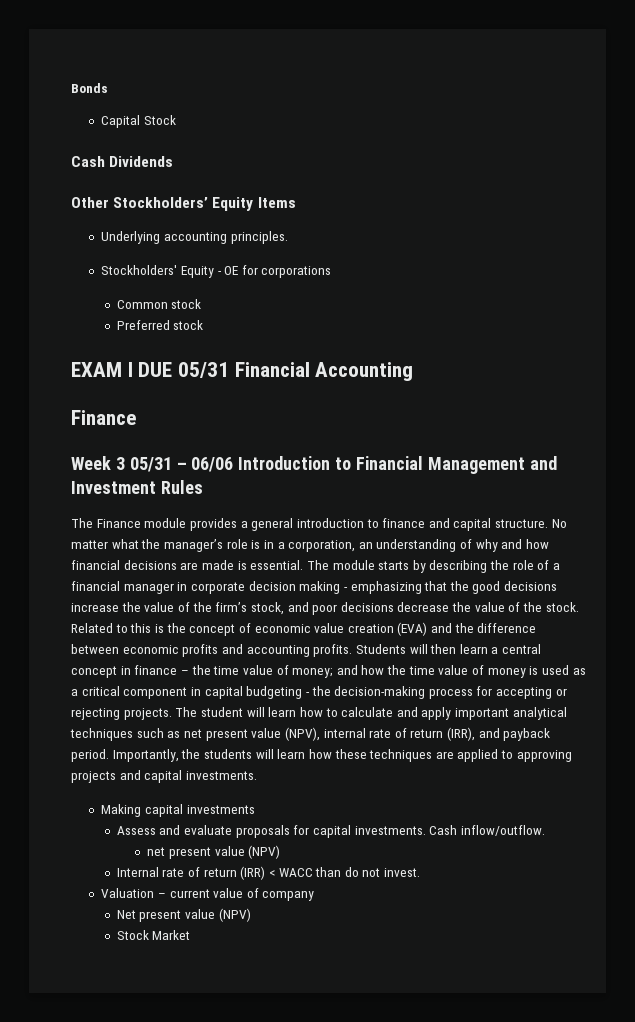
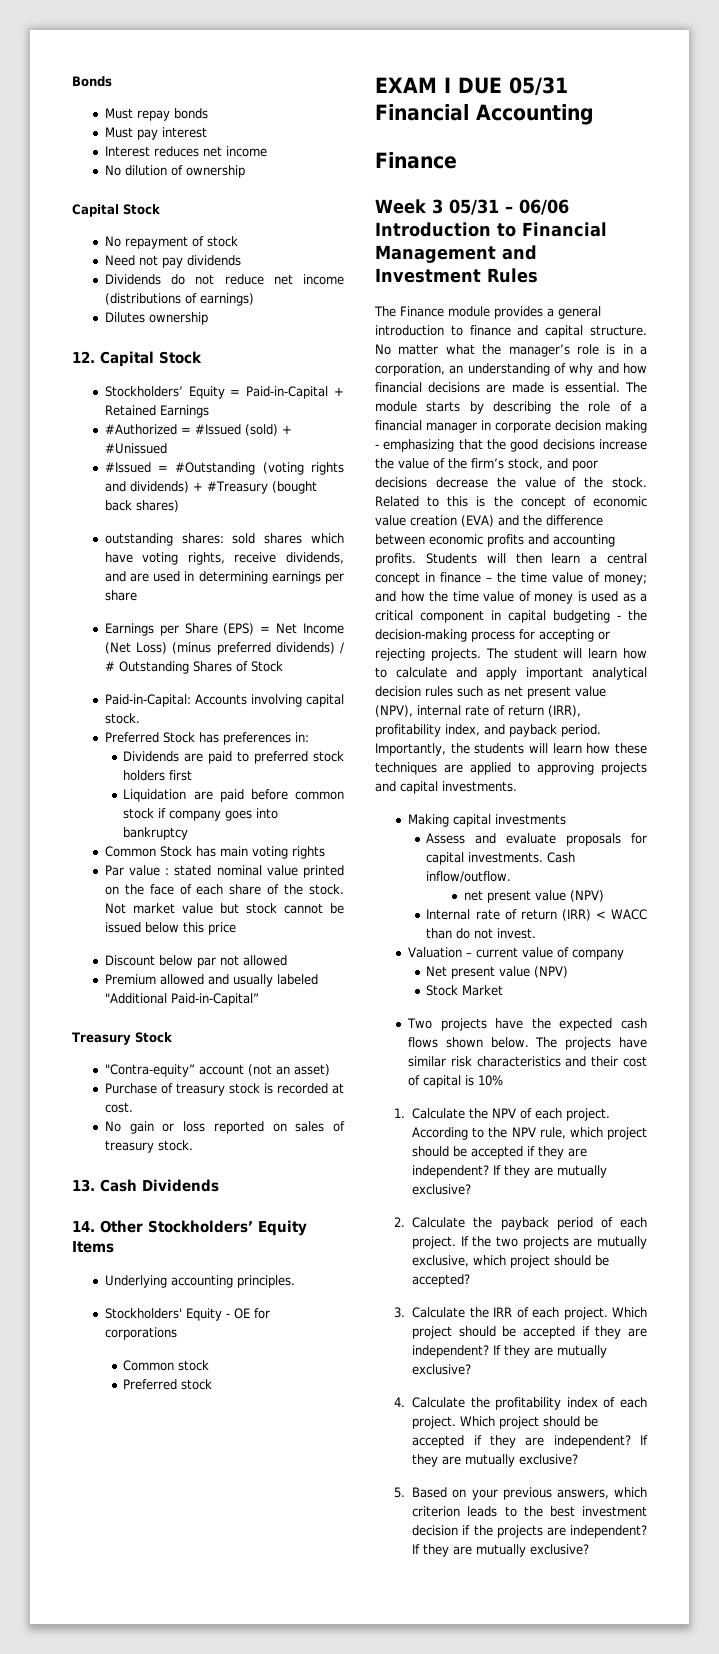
+ Must repay bonds
+ Must pay interest
+ Interest reduces net income
+ No dilution of ownership
  Capital Stock
- Cash Dividends
+ No repayment of stock
+ Need not pay dividends
+ Dividends do not reduce net income (distributions of earnings)
+ Dilutes ownership
+ 12. Capital Stock
+ Stockholders’ Equity = Paid-in-Capital + Retained Earnings
+ #Authorized = #Issued (sold) + #Unissued
+ #Issued = #Outstanding (voting rights and dividends) + #Treasury (bought back shares)
+ outstanding shares: sold shares which have voting rights, receive dividends, and are used in determining earnings per share
+ Earnings per Share (EPS) = Net Income (Net Loss) (minus preferred dividends) / # Outstanding Shares of Stock
+ Paid-in-Capital: Accounts involving capital stock.
+ Preferred Stock has preferences in:
+ Dividends are paid to preferred stock holders first
+ Liquidation are paid before common stock if company goes into bankruptcy
+ Common Stock has main voting rights
+ Par value : stated nominal value printed on the face of each share of the stock. Not market value but stock cannot be issued below this price
+ Discount below par not allowed
+ Premium allowed and usually labeled "Additional Paid-in-Capital”
+ Treasury Stock
+ "Contra-equity” account (not an asset)
+ Purchase of treasury stock is recorded at cost.
+ No gain or loss reported on sales of treasury stock.
+ 13. Cash Dividends
- Other Stockholders’ Equity Items
+ 14. Other Stockholders’ Equity Items
- The student will learn how to calculate and apply important analytical techniques such as net present value (NPV), internal rate of return (IRR), and payback period.
+ The student will learn how to calculate and apply important analytical decision rules such as net present value (NPV), internal rate of return (IRR), profitability index, and payback period.
+ Two projects have the expected cash flows shown below. The projects have similar risk characteristics and their cost of capital is 10%
+ 1. Calculate the NPV of each project. According to the NPV rule, which project should be accepted if they are independent? If they are mutually exclusive?
+ 2. Calculate the payback period of each project. If the two projects are mutually exclusive, which project should be accepted?
+ 3. Calculate the IRR of each project. Which project should be accepted if they are independent? If they are mutually exclusive?
+ 4. Calculate the profitability index of each project. Which project should be accepted if they are independent? If they are mutually exclusive?
+ 5. Based on your previous answers, which criterion leads to the best investment decision if the projects are independent? If they are mutually exclusive?

